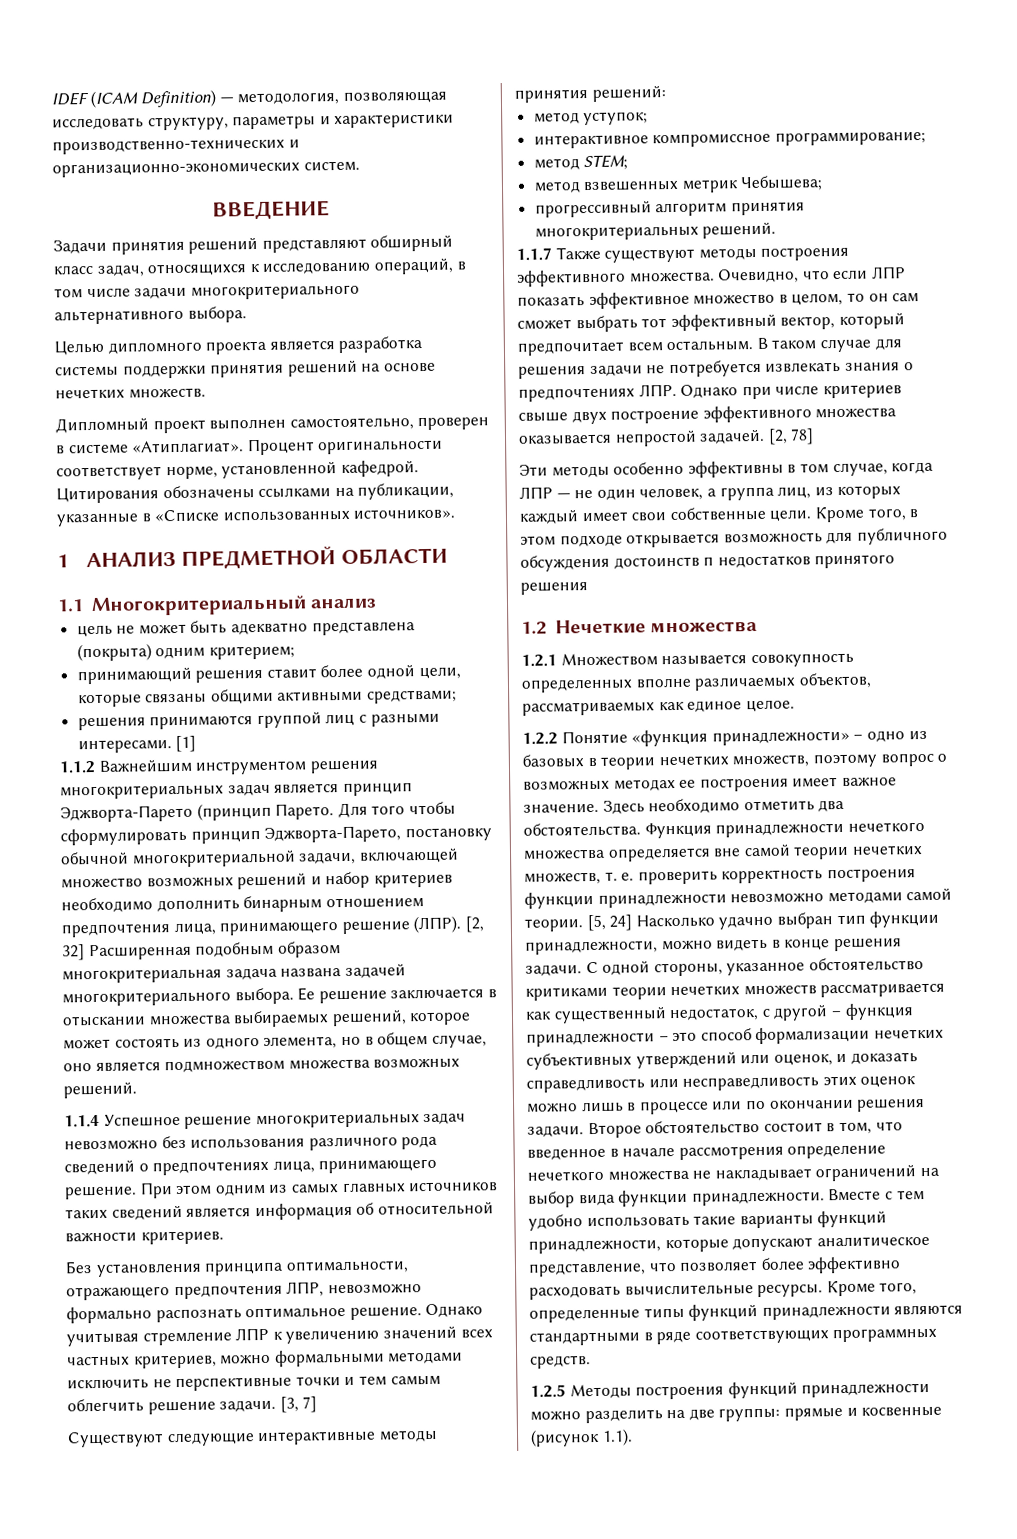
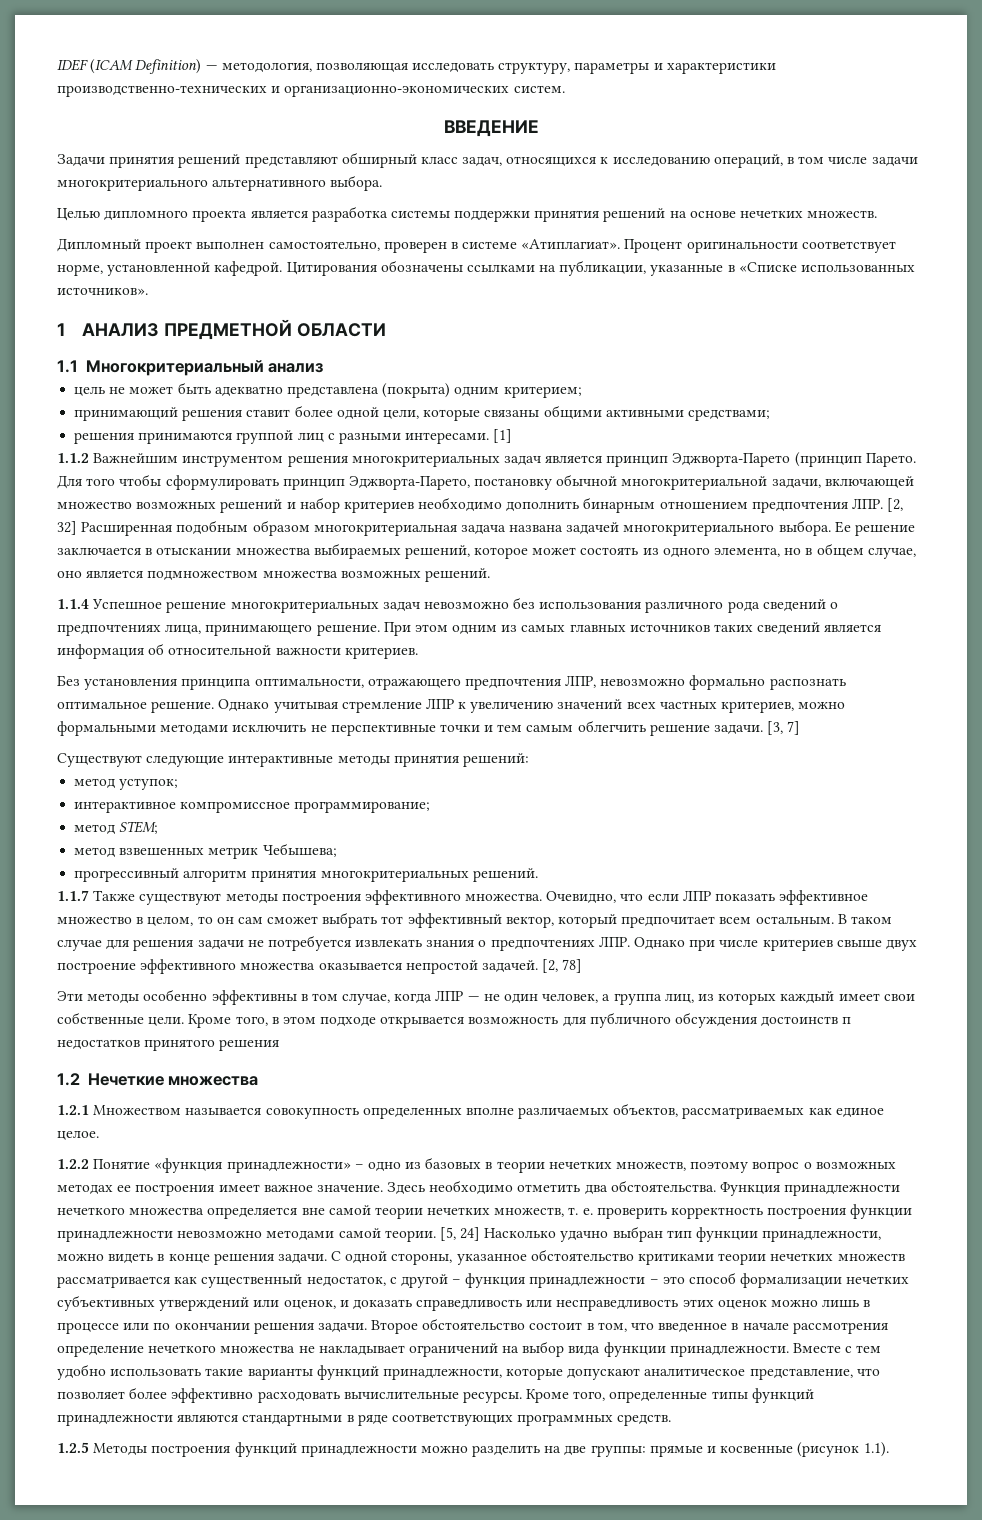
- Для того чтобы сформулировать принцип Эджворта-Парето, постановку обычной многокритериальной задачи, включающей множество возможных решений и набор критериев необходимо дополнить бинарным отношением предпочтения лица, принимающего решение (ЛПР). [2, 32] Расширенная подобным образом многокритериальная задача названа задачей многокритериального выбора.
+ Для того чтобы сформулировать принцип Эджворта-Парето, постановку обычной многокритериальной задачи, включающей множество возможных решений и набор критериев необходимо дополнить бинарным отношением предпочтения ЛПР. [2, 32] Расширенная подобным образом многокритериальная задача названа задачей многокритериального выбора.

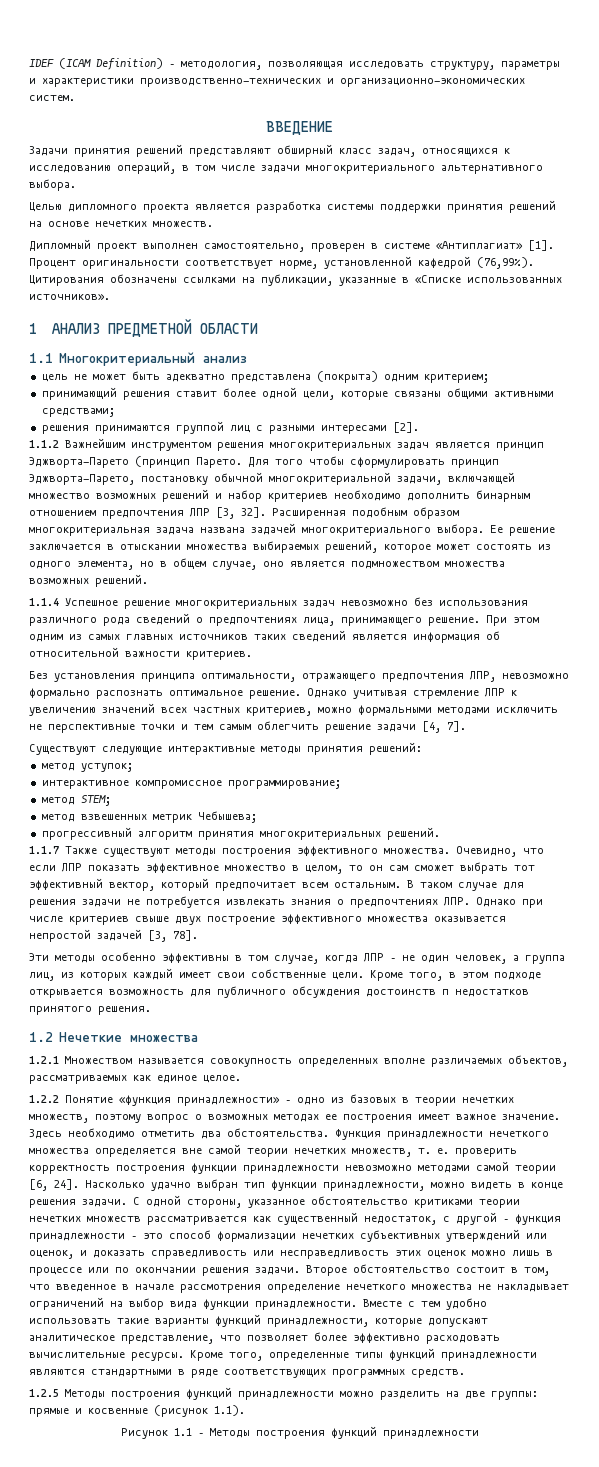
- IDEF (ICAM Definition) — методология, позволяющая исследовать структуру, параметры и характеристики производственно-технических и организационно-экономических систем.
+ IDEF (ICAM Definition) – методология, позволяющая исследовать структуру, параметры и характеристики производственно-технических и организационно-экономических систем.
- Дипломный проект выполнен самостоятельно, проверен в системе «Атиплагиат».
+ Дипломный проект выполнен самостоятельно, проверен в системе «Антиплагиат» [1].
- Процент оригинальности соответствует норме, установленной кафедрой.
+ Процент оригинальности соответствует норме, установленной кафедрой (76,99%).
- решения принимаются группой лиц с разными интересами. [1]
+ решения принимаются группой лиц с разными интересами [2].
- Для того чтобы сформулировать принцип Эджворта-Парето, постановку обычной многокритериальной задачи, включающей множество возможных решений и набор критериев необходимо дополнить бинарным отношением предпочтения ЛПР. [2, 32] Расширенная подобным образом многокритериальная задача названа задачей многокритериального выбора.
+ Для того чтобы сформулировать принцип Эджворта-Парето, постановку обычной многокритериальной задачи, включающей множество возможных решений и набор критериев необходимо дополнить бинарным отношением предпочтения ЛПР [3, 32]. Расширенная подобным образом многокритериальная задача названа задачей многокритериального выбора.
- Однако учитывая стремление ЛПР к увеличению значений всех частных критериев, можно формальными методами исключить не перспективные точки и тем самым облегчить решение задачи. [3, 7]
+ Однако учитывая стремление ЛПР к увеличению значений всех частных критериев, можно формальными методами исключить не перспективные точки и тем самым облегчить решение задачи [4, 7].
- В таком случае для решения задачи не потребуется извлекать знания о предпочтениях ЛПР. Однако при числе критериев свыше двух построение эффективного множества оказывается непростой задачей. [2, 78]
+ В таком случае для решения задачи не потребуется извлекать знания о предпочтениях ЛПР. Однако при числе критериев свыше двух построение эффективного множества оказывается непростой задачей [3, 78].
- Эти методы особенно эффективны в том случае, когда ЛПР — не один человек, а группа лиц, из которых каждый имеет свои собственные цели.
+ Эти методы особенно эффективны в том случае, когда ЛПР – не один человек, а группа лиц, из которых каждый имеет свои собственные цели.
- Кроме того, в этом подходе открывается возможность для публичного обсуждения достоинств п недостатков принятого решения
+ Кроме того, в этом подходе открывается возможность для публичного обсуждения достоинств п недостатков принятого решения.
- Функция принадлежности нечеткого множества определяется вне самой теории нечетких множеств, т. е. проверить корректность построения функции принадлежности невозможно методами самой теории. [5, 24] Насколько удачно выбран тип функции принадлежности, можно видеть в конце решения задачи.
+ Функция принадлежности нечеткого множества определяется вне самой теории нечетких множеств, т. е. проверить корректность построения функции принадлежности невозможно методами самой теории [6, 24]. Насколько удачно выбран тип функции принадлежности, можно видеть в конце решения задачи.
+ Рисунок 1.1 – Методы построения функций принадлежности

